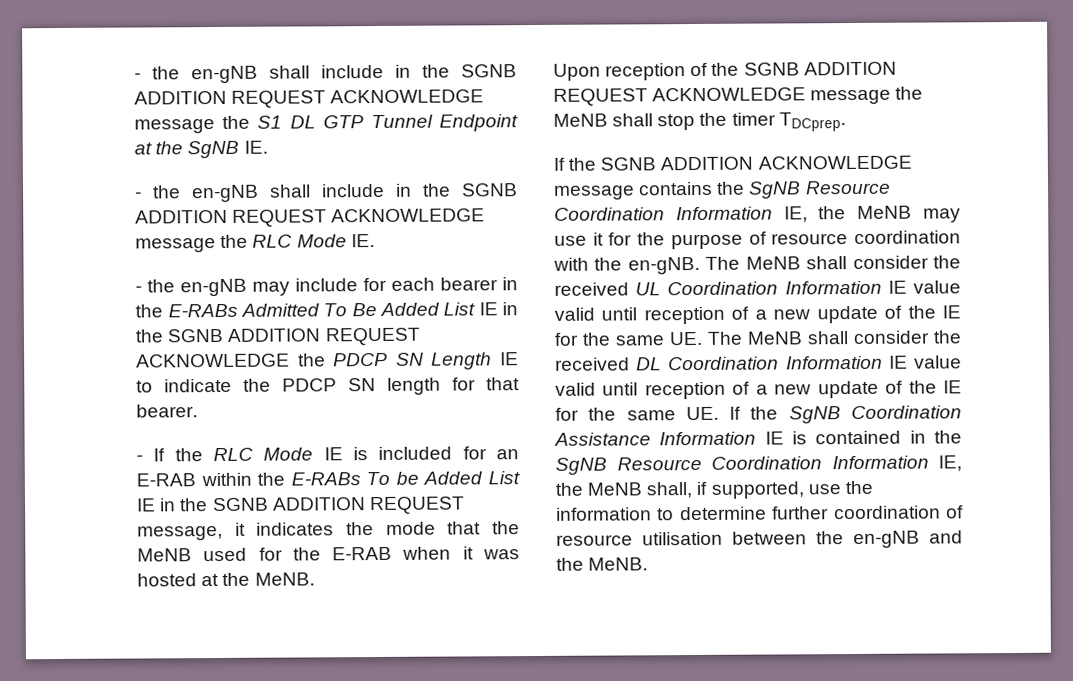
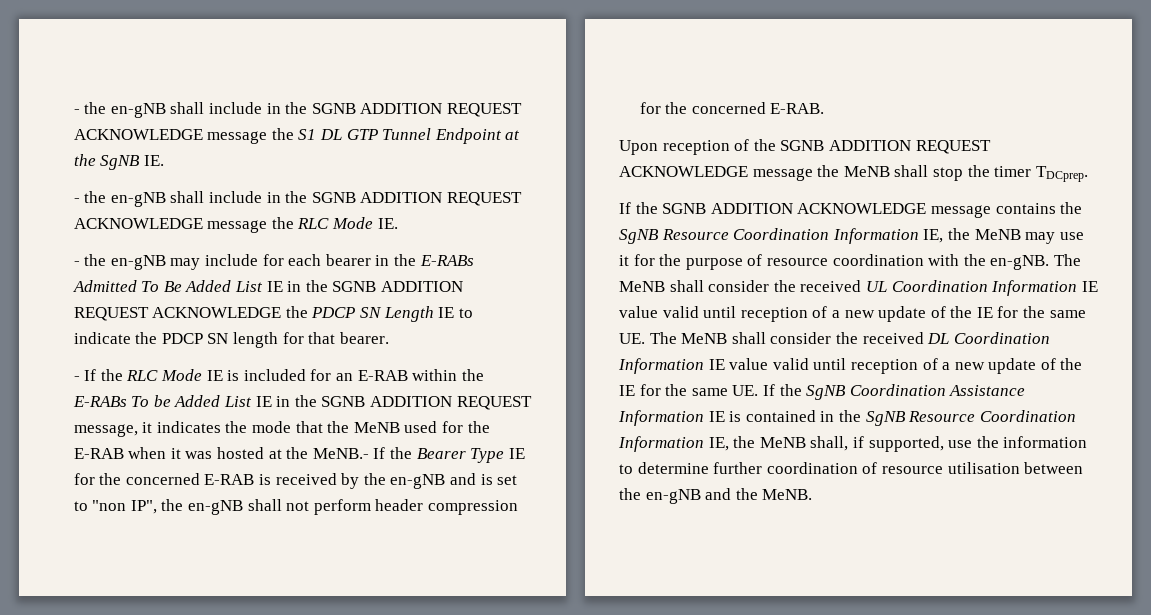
- - If the RLC Mode IE is included for an E-RAB within the E-RABs To be Added List IE in the SGNB ADDITION REQUEST message, it indicates the mode that the MeNB used for the E-RAB when it was hosted at the MeNB.
+ - If the RLC Mode IE is included for an E-RAB within the E-RABs To be Added List IE in the SGNB ADDITION REQUEST message, it indicates the mode that the MeNB used for the E-RAB when it was hosted at the MeNB.- If the Bearer Type IE for the concerned E-RAB is received by the en-gNB and is set to "non IP", the en-gNB shall not perform header compression for the concerned E-RAB.

